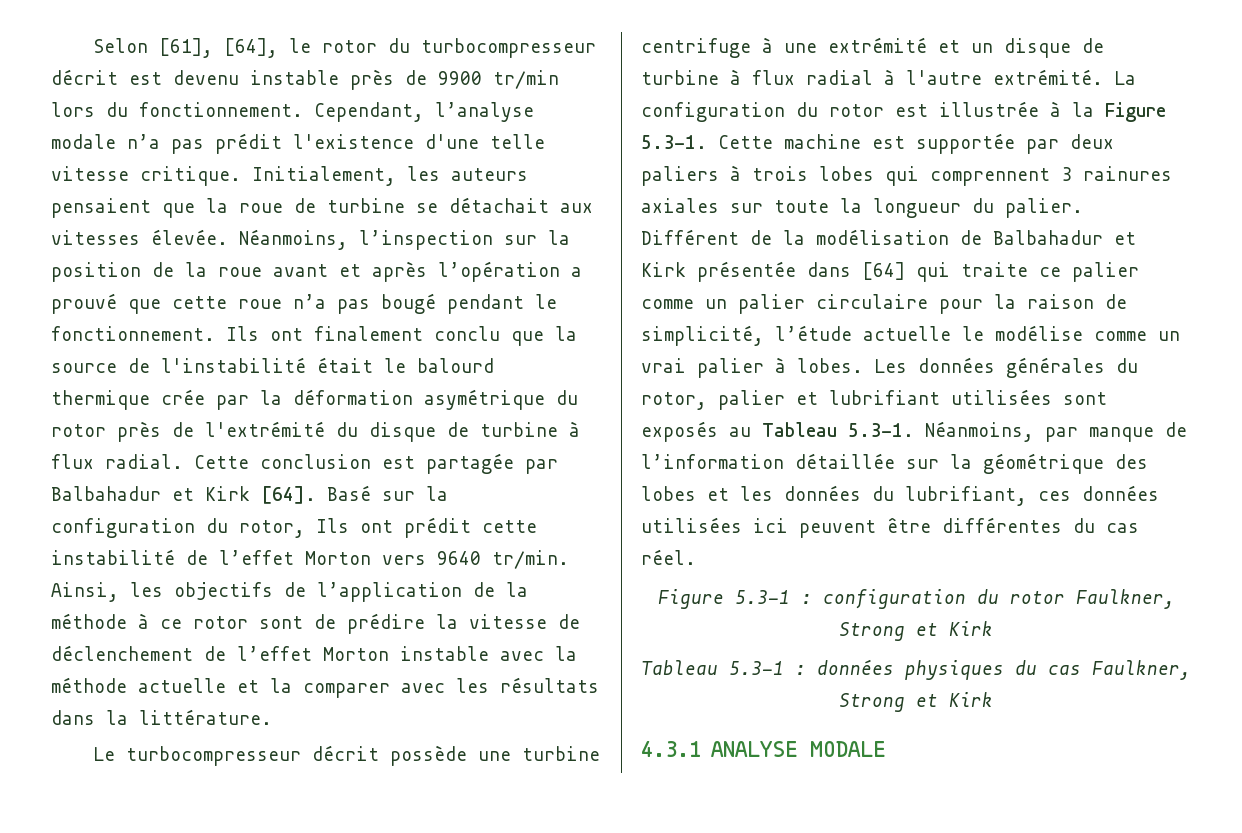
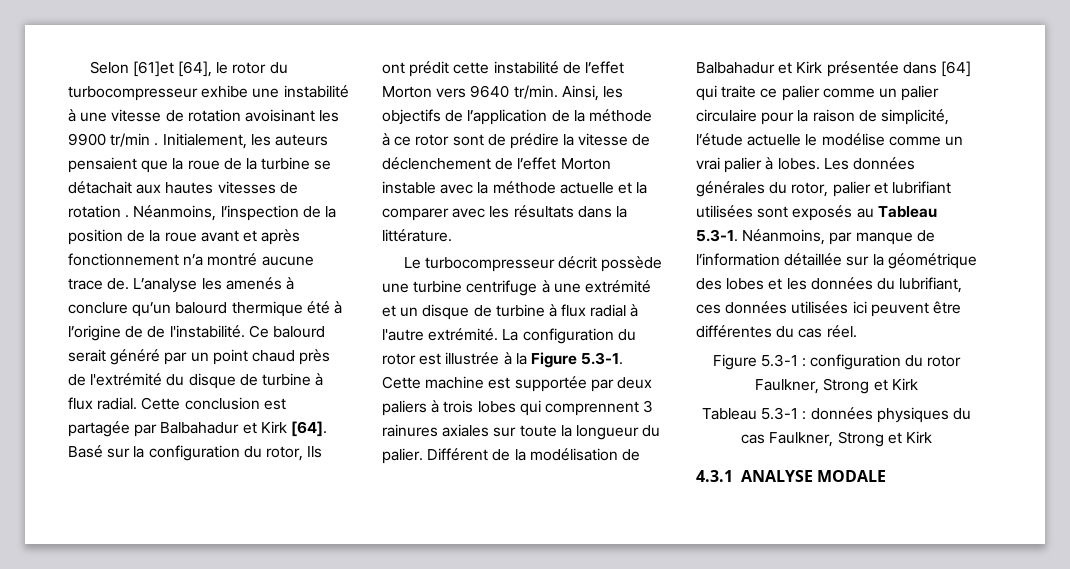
- Selon [61], [64], le rotor du turbocompresseur décrit est devenu instable près de 9900 tr/min lors du fonctionnement. Cependant, l’analyse modale n’a pas prédit l'existence d'une telle vitesse critique.
+ Selon [61]et [64], le rotor du turbocompresseur exhibe une instabilité à une vitesse de rotation avoisinant les 9900 tr/min .
- Initialement, les auteurs pensaient que la roue de turbine se détachait aux vitesses élevée.
+ Initialement, les auteurs pensaient que la roue de la turbine se détachait aux hautes vitesses de rotation .
- Néanmoins, l’inspection sur la position de la roue avant et après l’opération a prouvé que cette roue n’a pas bougé pendant le fonctionnement. Ils ont finalement conclu que la source de l'instabilité était le balourd thermique crée par la déformation asymétrique du rotor près de l'extrémité du disque de turbine à flux radial.
+ Néanmoins, l’inspection de la position de la roue avant et après fonctionnement n’a montré aucune trace de. L’analyse les amenés à conclure qu’un balourd thermique été à l’origine de de l'instabilité. Ce balourd serait généré par un point chaud près de l'extrémité du disque de turbine à flux radial.

